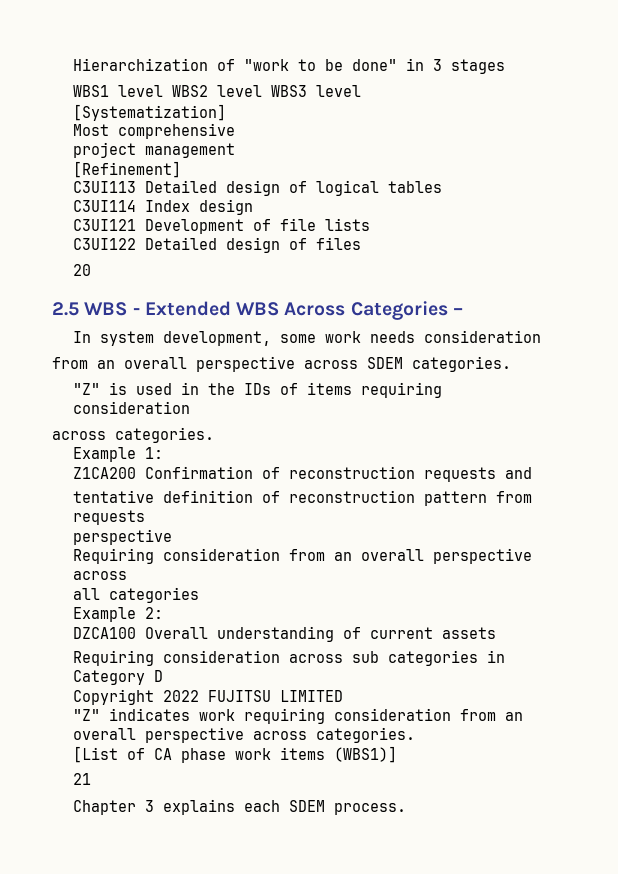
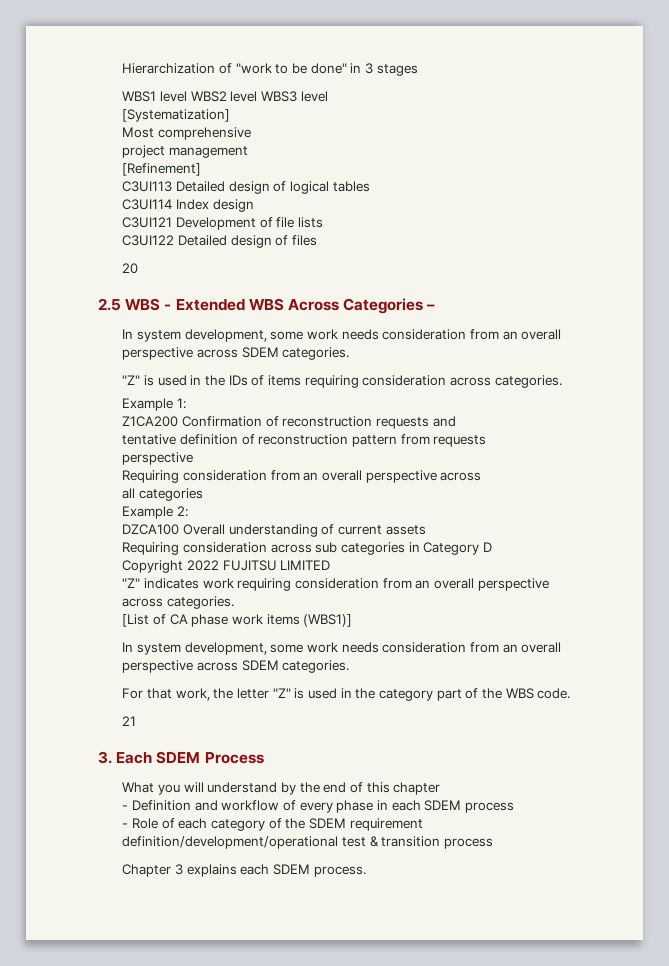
  2.5 WBS - Extended WBS Across Categories –
- In system development, some work needs consideration
- from an overall perspective across SDEM categories.
+ In system development, some work needs consideration from an overall perspective across SDEM categories.
- "Z" is used in the IDs of items requiring consideration
- across categories.
+ "Z" is used in the IDs of items requiring consideration across categories.
  [List of CA phase work items (WBS1)]
+ In system development, some work needs consideration from an overall perspective across SDEM categories.
+ For that work, the letter "Z" is used in the category part of the WBS code.
  21
+ 3. Each SDEM Process
+ What you will understand by the end of this chapter
+ - Definition and workflow of every phase in each SDEM process
+ - Role of each category of the SDEM requirement definition/development/operational test & transition process

